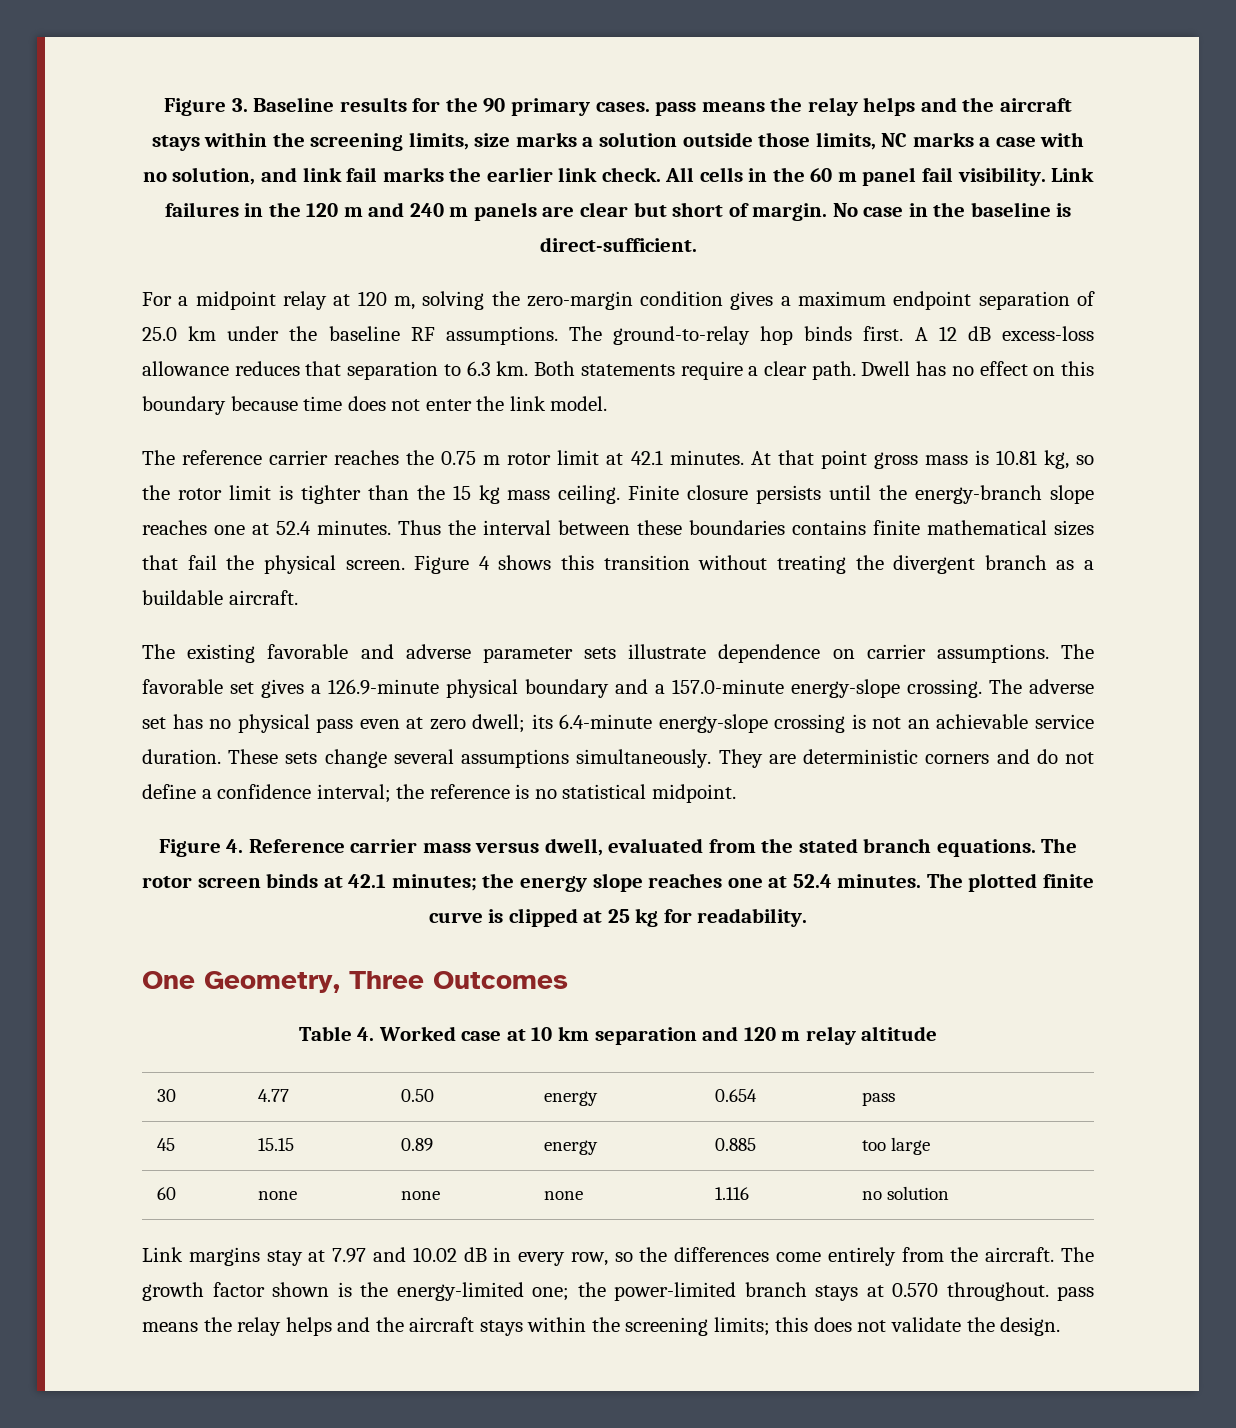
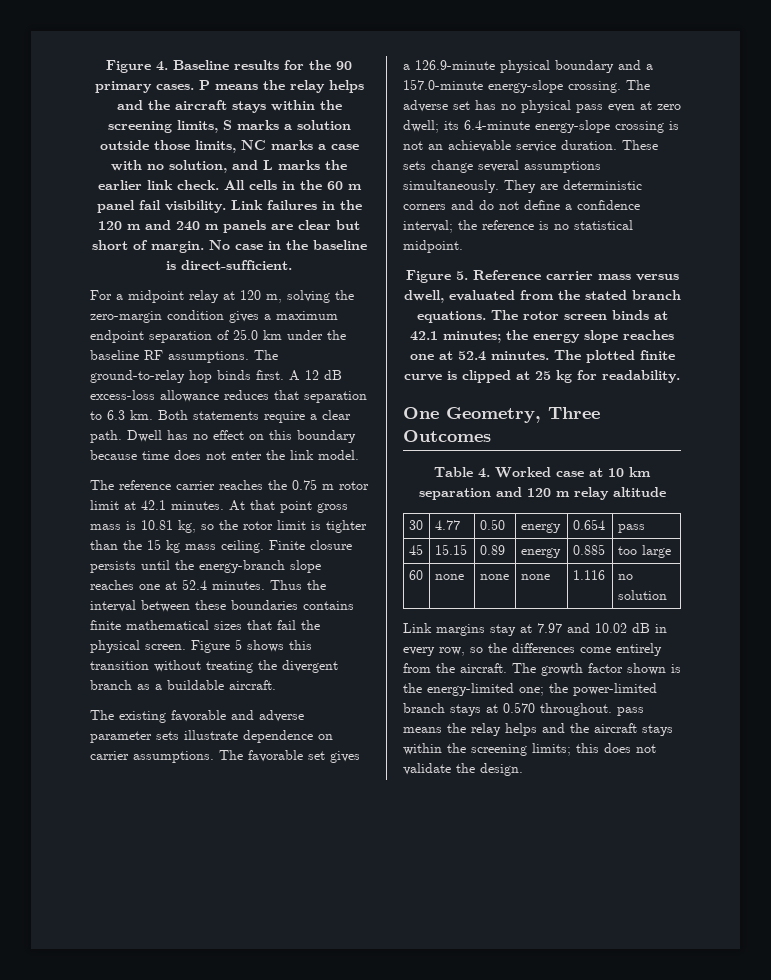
- Figure 3. Baseline results for the 90 primary cases. pass means the relay helps and the aircraft stays within the screening limits, size marks a solution outside those limits, NC marks a case with no solution, and link fail marks the earlier link check.
+ Figure 4. Baseline results for the 90 primary cases. P means the relay helps and the aircraft stays within the screening limits, S marks a solution outside those limits, NC marks a case with no solution, and L marks the earlier link check.
- Figure 4 shows this transition without treating the divergent branch as a buildable aircraft.
+ Figure 5 shows this transition without treating the divergent branch as a buildable aircraft.
- Figure 4. Reference carrier mass versus dwell, evaluated from the stated branch equations.
+ Figure 5. Reference carrier mass versus dwell, evaluated from the stated branch equations.

